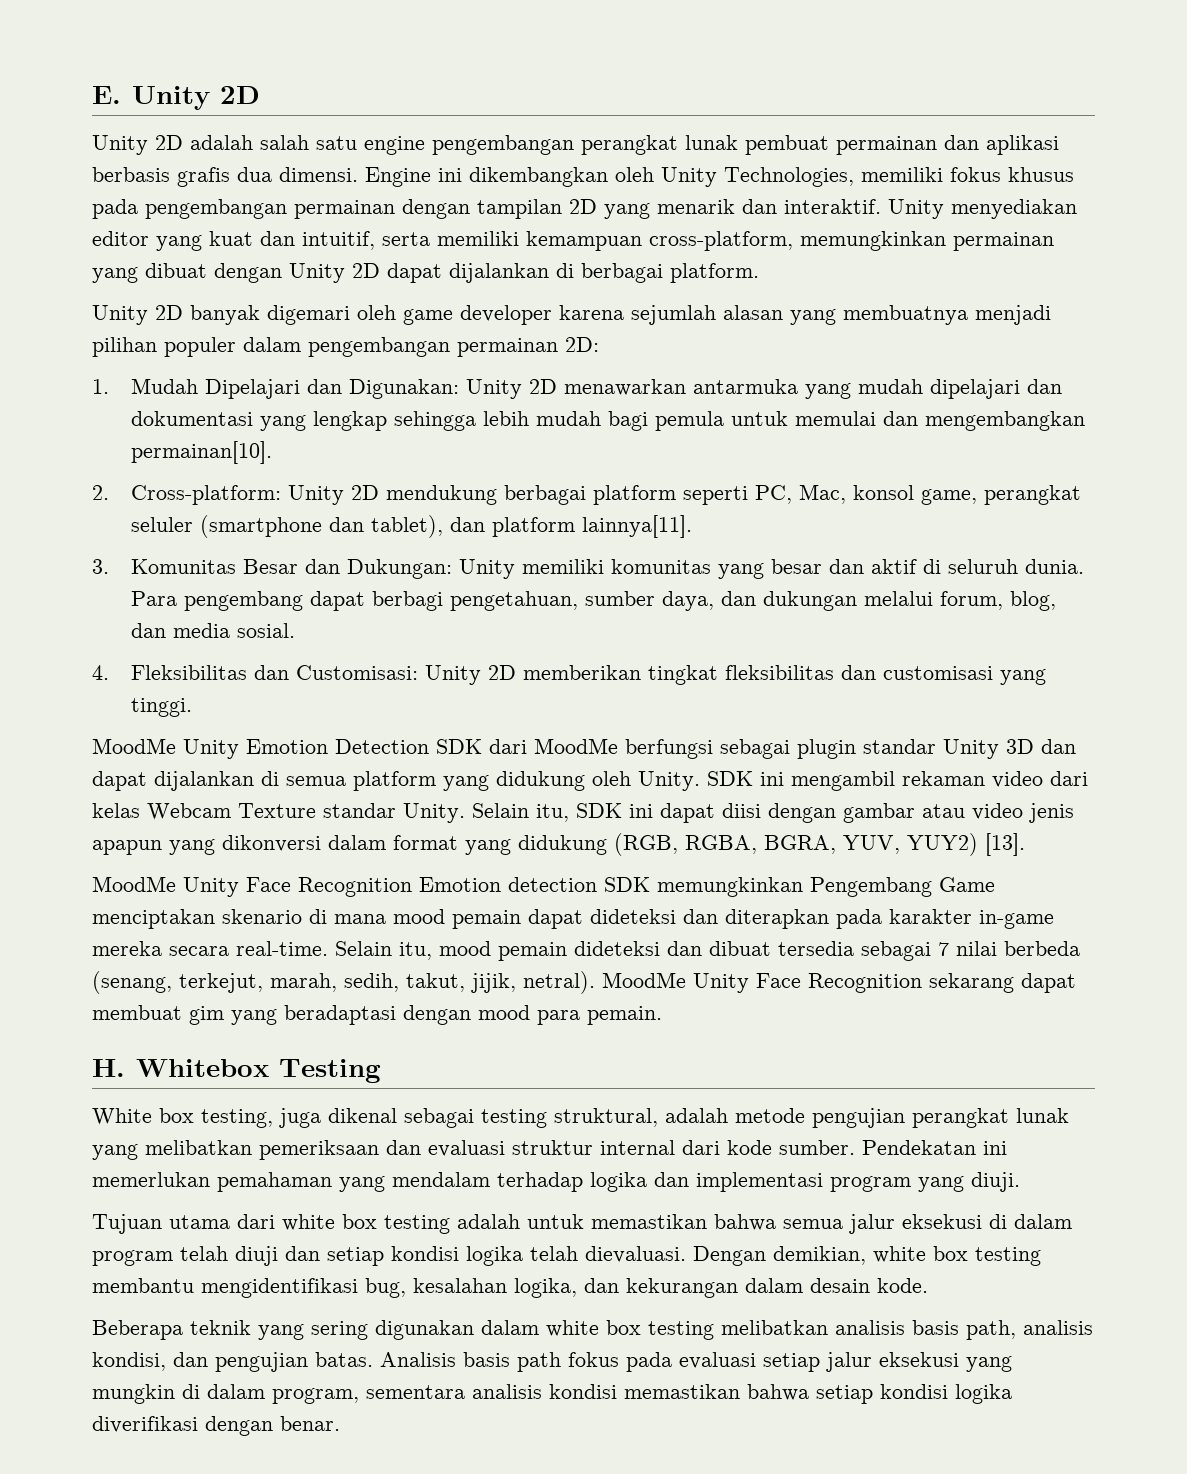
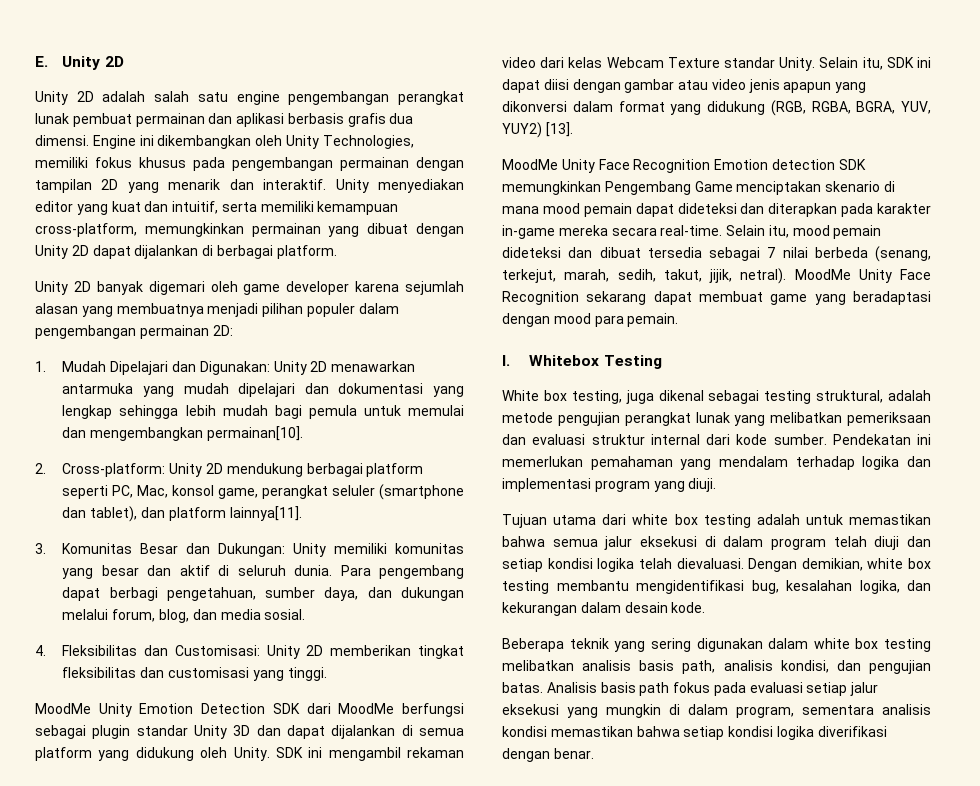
- MoodMe Unity Face Recognition sekarang dapat membuat gim yang beradaptasi dengan mood para pemain.
+ MoodMe Unity Face Recognition sekarang dapat membuat game yang beradaptasi dengan mood para pemain.
- H. Whitebox Testing
+ I. Whitebox Testing

